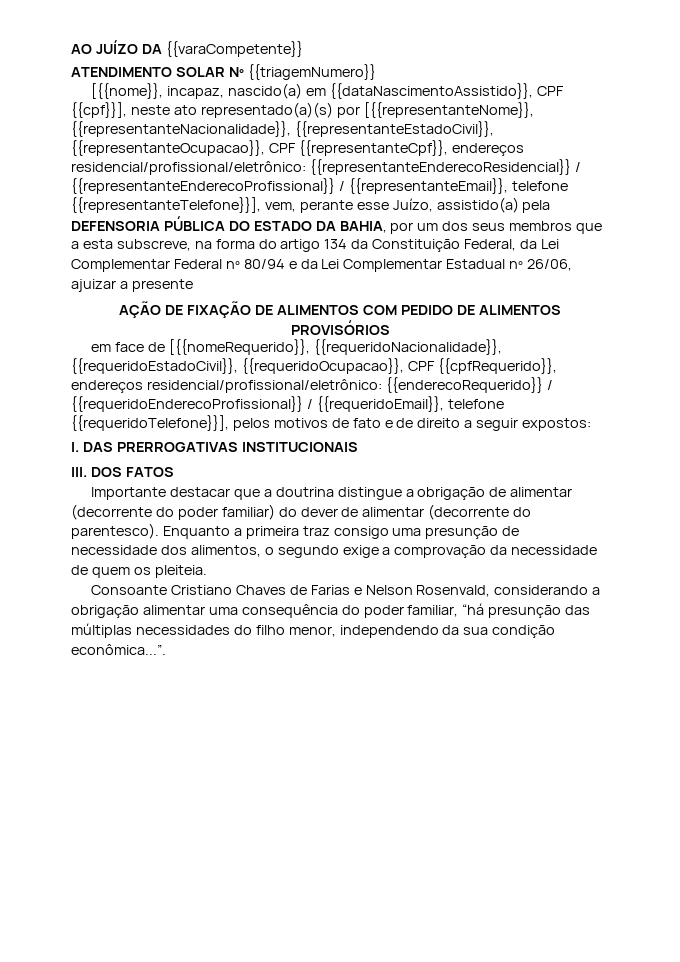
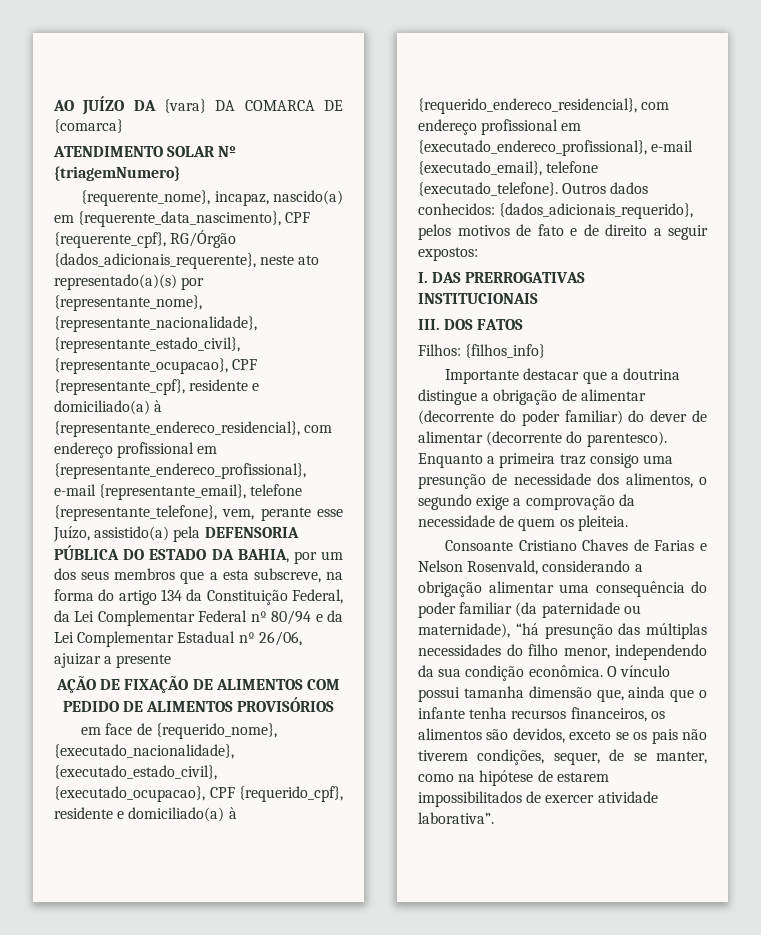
- AO JUÍZO DA {{varaCompetente}}
+ AO JUÍZO DA {vara} DA COMARCA DE {comarca}
- ATENDIMENTO SOLAR Nº {{triagemNumero}}
- [{{nome}}, incapaz, nascido(a) em {{dataNascimentoAssistido}}, CPF {{cpf}}], neste ato representado(a)(s) por [{{representanteNome}}, {{representanteNacionalidade}}, {{representanteEstadoCivil}}, {{representanteOcupacao}}, CPF {{representanteCpf}}, endereços residencial/profissional/eletrônico: {{representanteEnderecoResidencial}} / {{representanteEnderecoProfissional}} / {{representanteEmail}}, telefone {{representanteTelefone}}], vem, perante esse Juízo, assistido(a) pela DEFENSORIA PÚBLICA DO ESTADO DA BAHIA, por um dos seus membros que a esta subscreve, na forma do artigo 134 da Constituição Federal, da Lei Complementar Federal nº 80/94 e da Lei Complementar Estadual nº 26/06, ajuizar a presente
+ ATENDIMENTO SOLAR Nº {triagemNumero}
+ {requerente_nome}, incapaz, nascido(a) em {requerente_data_nascimento}, CPF {requerente_cpf}, RG/Órgão {dados_adicionais_requerente}, neste ato representado(a)(s) por {representante_nome}, {representante_nacionalidade}, {representante_estado_civil}, {representante_ocupacao}, CPF {representante_cpf}, residente e domiciliado(a) à {representante_endereco_residencial}, com endereço profissional em {representante_endereco_profissional}, e-mail {representante_email}, telefone {representante_telefone}, vem, perante esse Juízo, assistido(a) pela DEFENSORIA PÚBLICA DO ESTADO DA BAHIA, por um dos seus membros que a esta subscreve, na forma do artigo 134 da Constituição Federal, da Lei Complementar Federal nº 80/94 e da Lei Complementar Estadual nº 26/06, ajuizar a presente
- em face de [{{nomeRequerido}}, {{requeridoNacionalidade}}, {{requeridoEstadoCivil}}, {{requeridoOcupacao}}, CPF {{cpfRequerido}}, endereços residencial/profissional/eletrônico: {{enderecoRequerido}} / {{requeridoEnderecoProfissional}} / {{requeridoEmail}}, telefone {{requeridoTelefone}}], pelos motivos de fato e de direito a seguir expostos:
+ em face de {requerido_nome}, {executado_nacionalidade}, {executado_estado_civil}, {executado_ocupacao}, CPF {requerido_cpf}, residente e domiciliado(a) à {requerido_endereco_residencial}, com endereço profissional em {executado_endereco_profissional}, e-mail {executado_email}, telefone {executado_telefone}. Outros dados conhecidos: {dados_adicionais_requerido}, pelos motivos de fato e de direito a seguir expostos:
+ Filhos: {filhos_info}
- Consoante Cristiano Chaves de Farias e Nelson Rosenvald, considerando a obrigação alimentar uma consequência do poder familiar, “há presunção das múltiplas necessidades do filho menor, independendo da sua condição econômica...”.
+ Consoante Cristiano Chaves de Farias e Nelson Rosenvald, considerando a obrigação alimentar uma consequência do poder familiar (da paternidade ou maternidade), “há presunção das múltiplas necessidades do filho menor, independendo da sua condição econômica. O vínculo possui tamanha dimensão que, ainda que o infante tenha recursos financeiros, os alimentos são devidos, exceto se os pais não tiverem condições, sequer, de se manter, como na hipótese de estarem impossibilitados de exercer atividade laborativa”.

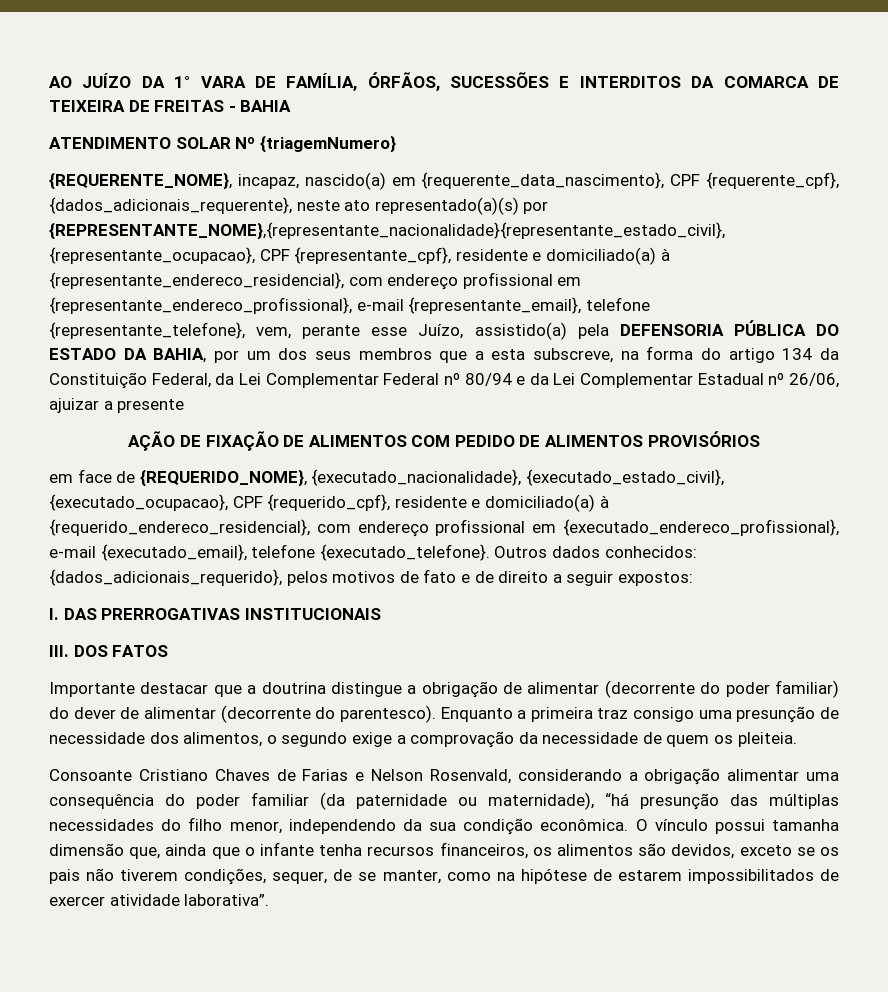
- AO JUÍZO DA {vara} DA COMARCA DE {comarca}
+ AO JUÍZO DA 1° VARA DE FAMÍLIA, ÓRFÃOS, SUCESSÕES E INTERDITOS DA COMARCA DE TEIXEIRA DE FREITAS - BAHIA
- {requerente_nome}, incapaz, nascido(a) em {requerente_data_nascimento}, CPF {requerente_cpf}, RG/Órgão {dados_adicionais_requerente}, neste ato representado(a)(s) por {representante_nome}, {representante_nacionalidade}, {representante_estado_civil}, {representante_ocupacao}, CPF {representante_cpf}, residente e domiciliado(a) à {representante_endereco_residencial}, com endereço profissional em {representante_endereco_profissional}, e-mail {representante_email}, telefone {representante_telefone}, vem, perante esse Juízo, assistido(a) pela DEFENSORIA PÚBLICA DO ESTADO DA BAHIA, por um dos seus membros que a esta subscreve, na forma do artigo 134 da Constituição Federal, da Lei Complementar Federal nº 80/94 e da Lei Complementar Estadual nº 26/06, ajuizar a presente
+ {REQUERENTE_NOME}, incapaz, nascido(a) em {requerente_data_nascimento}, CPF {requerente_cpf}, {dados_adicionais_requerente}, neste ato representado(a)(s) por {REPRESENTANTE_NOME},{representante_nacionalidade}{representante_estado_civil}, {representante_ocupacao}, CPF {representante_cpf}, residente e domiciliado(a) à {representante_endereco_residencial}, com endereço profissional em {representante_endereco_profissional}, e-mail {representante_email}, telefone {representante_telefone}, vem, perante esse Juízo, assistido(a) pela DEFENSORIA PÚBLICA DO ESTADO DA BAHIA, por um dos seus membros que a esta subscreve, na forma do artigo 134 da Constituição Federal, da Lei Complementar Federal nº 80/94 e da Lei Complementar Estadual nº 26/06, ajuizar a presente
- em face de {requerido_nome}, {executado_nacionalidade}, {executado_estado_civil}, {executado_ocupacao}, CPF {requerido_cpf}, residente e domiciliado(a) à {requerido_endereco_residencial}, com endereço profissional em {executado_endereco_profissional}, e-mail {executado_email}, telefone {executado_telefone}.
+ em face de {REQUERIDO_NOME}, {executado_nacionalidade}, {executado_estado_civil}, {executado_ocupacao}, CPF {requerido_cpf}, residente e domiciliado(a) à {requerido_endereco_residencial}, com endereço profissional em {executado_endereco_profissional}, e-mail {executado_email}, telefone {executado_telefone}.
- Filhos: {filhos_info}

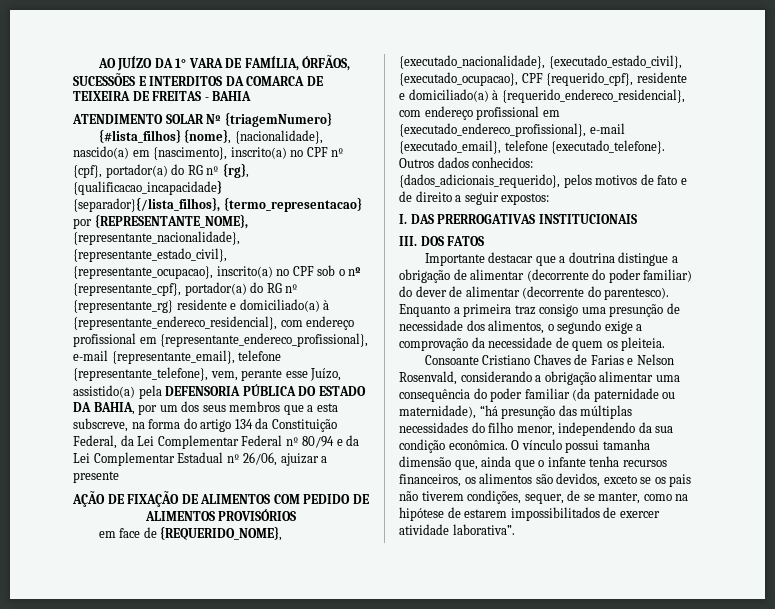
- {REQUERENTE_NOME}, incapaz, nascido(a) em {requerente_data_nascimento}, CPF {requerente_cpf}, {dados_adicionais_requerente}, neste ato representado(a)(s) por {REPRESENTANTE_NOME},{representante_nacionalidade}{representante_estado_civil}, {representante_ocupacao}, CPF {representante_cpf}, residente e domiciliado(a) à {representante_endereco_residencial}, com endereço profissional em {representante_endereco_profissional}, e-mail {representante_email}, telefone {representante_telefone}, vem, perante esse Juízo, assistido(a) pela DEFENSORIA PÚBLICA DO ESTADO DA BAHIA, por um dos seus membros que a esta subscreve, na forma do artigo 134 da Constituição Federal, da Lei Complementar Federal nº 80/94 e da Lei Complementar Estadual nº 26/06, ajuizar a presente
+ {#lista_filhos} {nome}, {nacionalidade}, nascido(a) em {nascimento}, inscrito(a) no CPF nº {cpf}, portador(a) do RG nº {rg}, {qualificacao_incapacidade} {separador}{/lista_filhos}, {termo_representacao} por {REPRESENTANTE_NOME}, {representante_nacionalidade}, {representante_estado_civil}, {representante_ocupacao}, inscrito(a) no CPF sob o nº {representante_cpf}, portador(a) do RG nº {representante_rg} residente e domiciliado(a) à {representante_endereco_residencial}, com endereço profissional em {representante_endereco_profissional}, e-mail {representante_email}, telefone {representante_telefone}, vem, perante esse Juízo, assistido(a) pela DEFENSORIA PÚBLICA DO ESTADO DA BAHIA, por um dos seus membros que a esta subscreve, na forma do artigo 134 da Constituição Federal, da Lei Complementar Federal nº 80/94 e da Lei Complementar Estadual nº 26/06, ajuizar a presente

